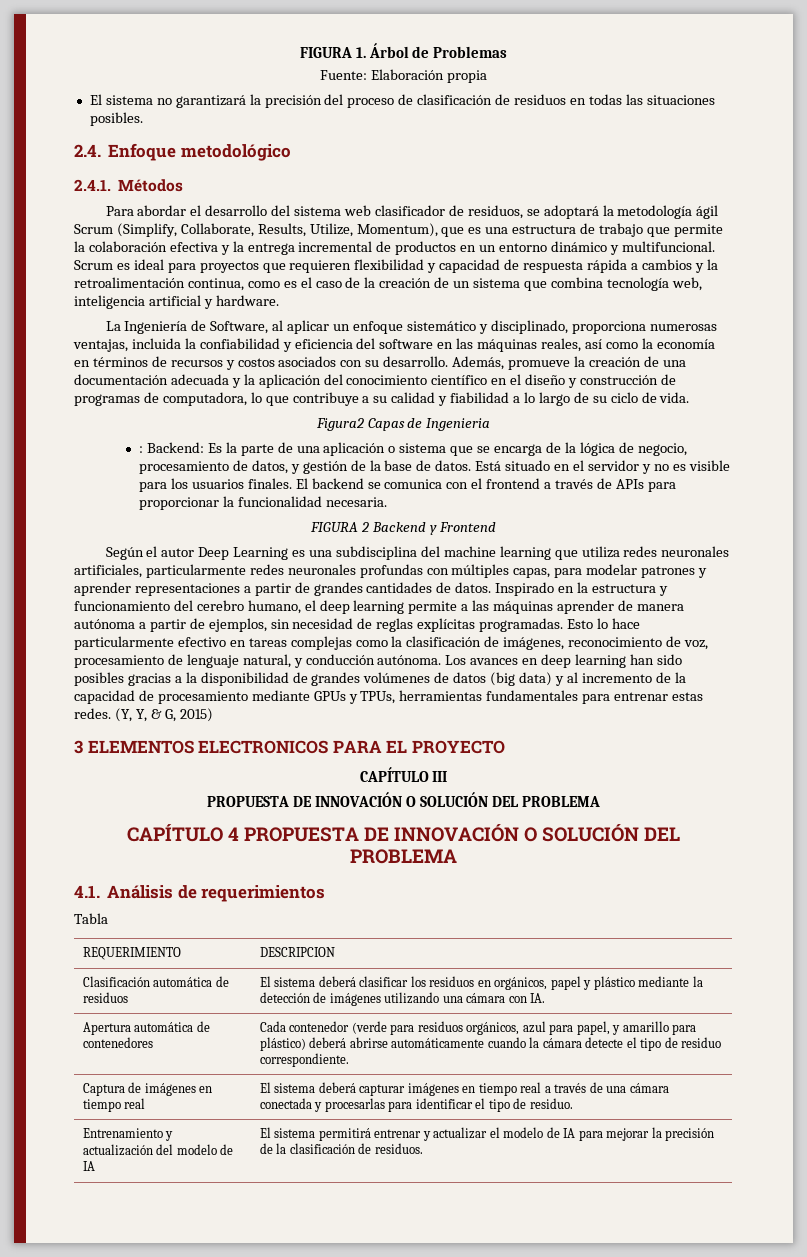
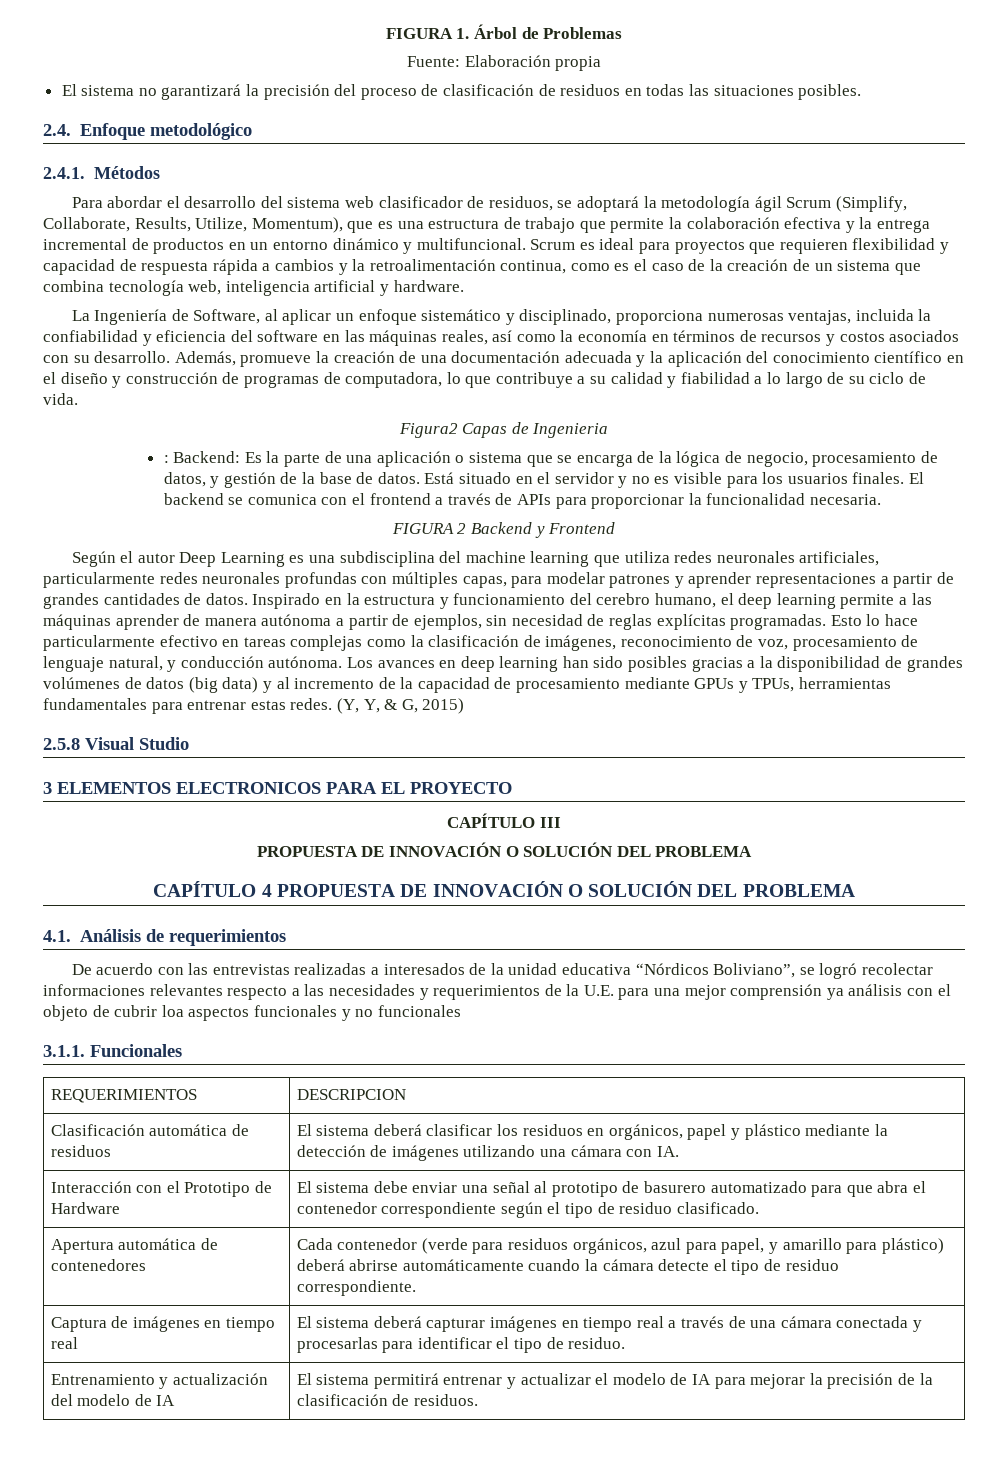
+ 2.5.8 Visual Studio
- Tabla
- REQUERIMIENTO | DESCRIPCION
+ De acuerdo con las entrevistas realizadas a interesados de la unidad educativa “Nórdicos Boliviano”, se logró recolectar informaciones relevantes respecto a las necesidades y requerimientos de la U.E. para una mejor comprensión ya análisis con el objeto de cubrir loa aspectos funcionales y no funcionales
+ 3.1.1. Funcionales
+ REQUERIMIENTOS | DESCRIPCION
+ Interacción con el Prototipo de Hardware | El sistema debe enviar una señal al prototipo de basurero automatizado para que abra el contenedor correspondiente según el tipo de residuo clasificado.

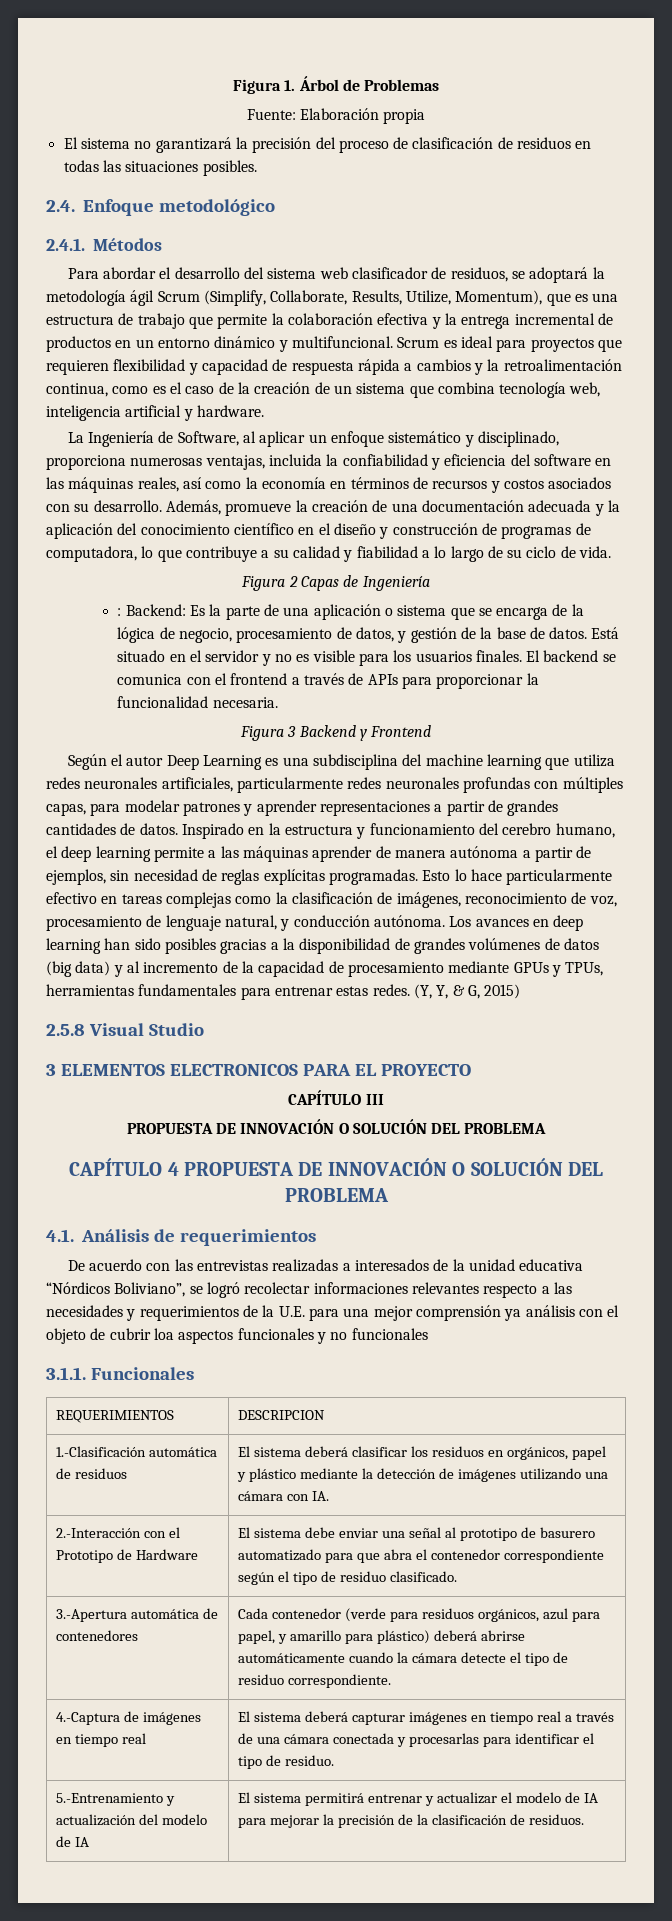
- FIGURA 1. Árbol de Problemas
+ Figura 1. Árbol de Problemas
- Figura2 Capas de Ingenieria
+ Figura 2 Capas de Ingeniería
- FIGURA 2 Backend y Frontend
+ Figura 3 Backend y Frontend
- Clasificación automática de residuos | El sistema deberá clasificar los residuos en orgánicos, papel y plástico mediante la detección de imágenes utilizando una cámara con IA.
+ 1.-Clasificación automática de residuos | El sistema deberá clasificar los residuos en orgánicos, papel y plástico mediante la detección de imágenes utilizando una cámara con IA.
- Interacción con el Prototipo de Hardware | El sistema debe enviar una señal al prototipo de basurero automatizado para que abra el contenedor correspondiente según el tipo de residuo clasificado.
+ 2.-Interacción con el Prototipo de Hardware | El sistema debe enviar una señal al prototipo de basurero automatizado para que abra el contenedor correspondiente según el tipo de residuo clasificado.
- Apertura automática de contenedores | Cada contenedor (verde para residuos orgánicos, azul para papel, y amarillo para plástico) deberá abrirse automáticamente cuando la cámara detecte el tipo de residuo correspondiente.
+ 3.-Apertura automática de contenedores | Cada contenedor (verde para residuos orgánicos, azul para papel, y amarillo para plástico) deberá abrirse automáticamente cuando la cámara detecte el tipo de residuo correspondiente.
- Captura de imágenes en tiempo real | El sistema deberá capturar imágenes en tiempo real a través de una cámara conectada y procesarlas para identificar el tipo de residuo.
+ 4.-Captura de imágenes en tiempo real | El sistema deberá capturar imágenes en tiempo real a través de una cámara conectada y procesarlas para identificar el tipo de residuo.
- Entrenamiento y actualización del modelo de IA | El sistema permitirá entrenar y actualizar el modelo de IA para mejorar la precisión de la clasificación de residuos.
+ 5.-Entrenamiento y actualización del modelo de IA | El sistema permitirá entrenar y actualizar el modelo de IA para mejorar la precisión de la clasificación de residuos.

